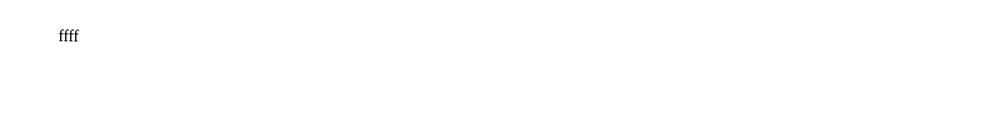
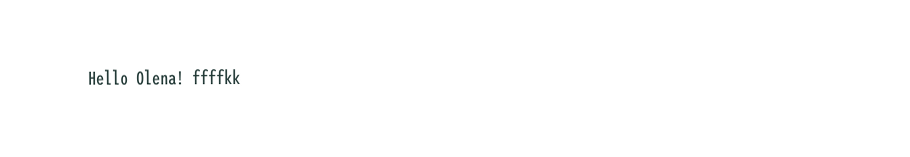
- ffff
+ Hello Olena! ffffkk

